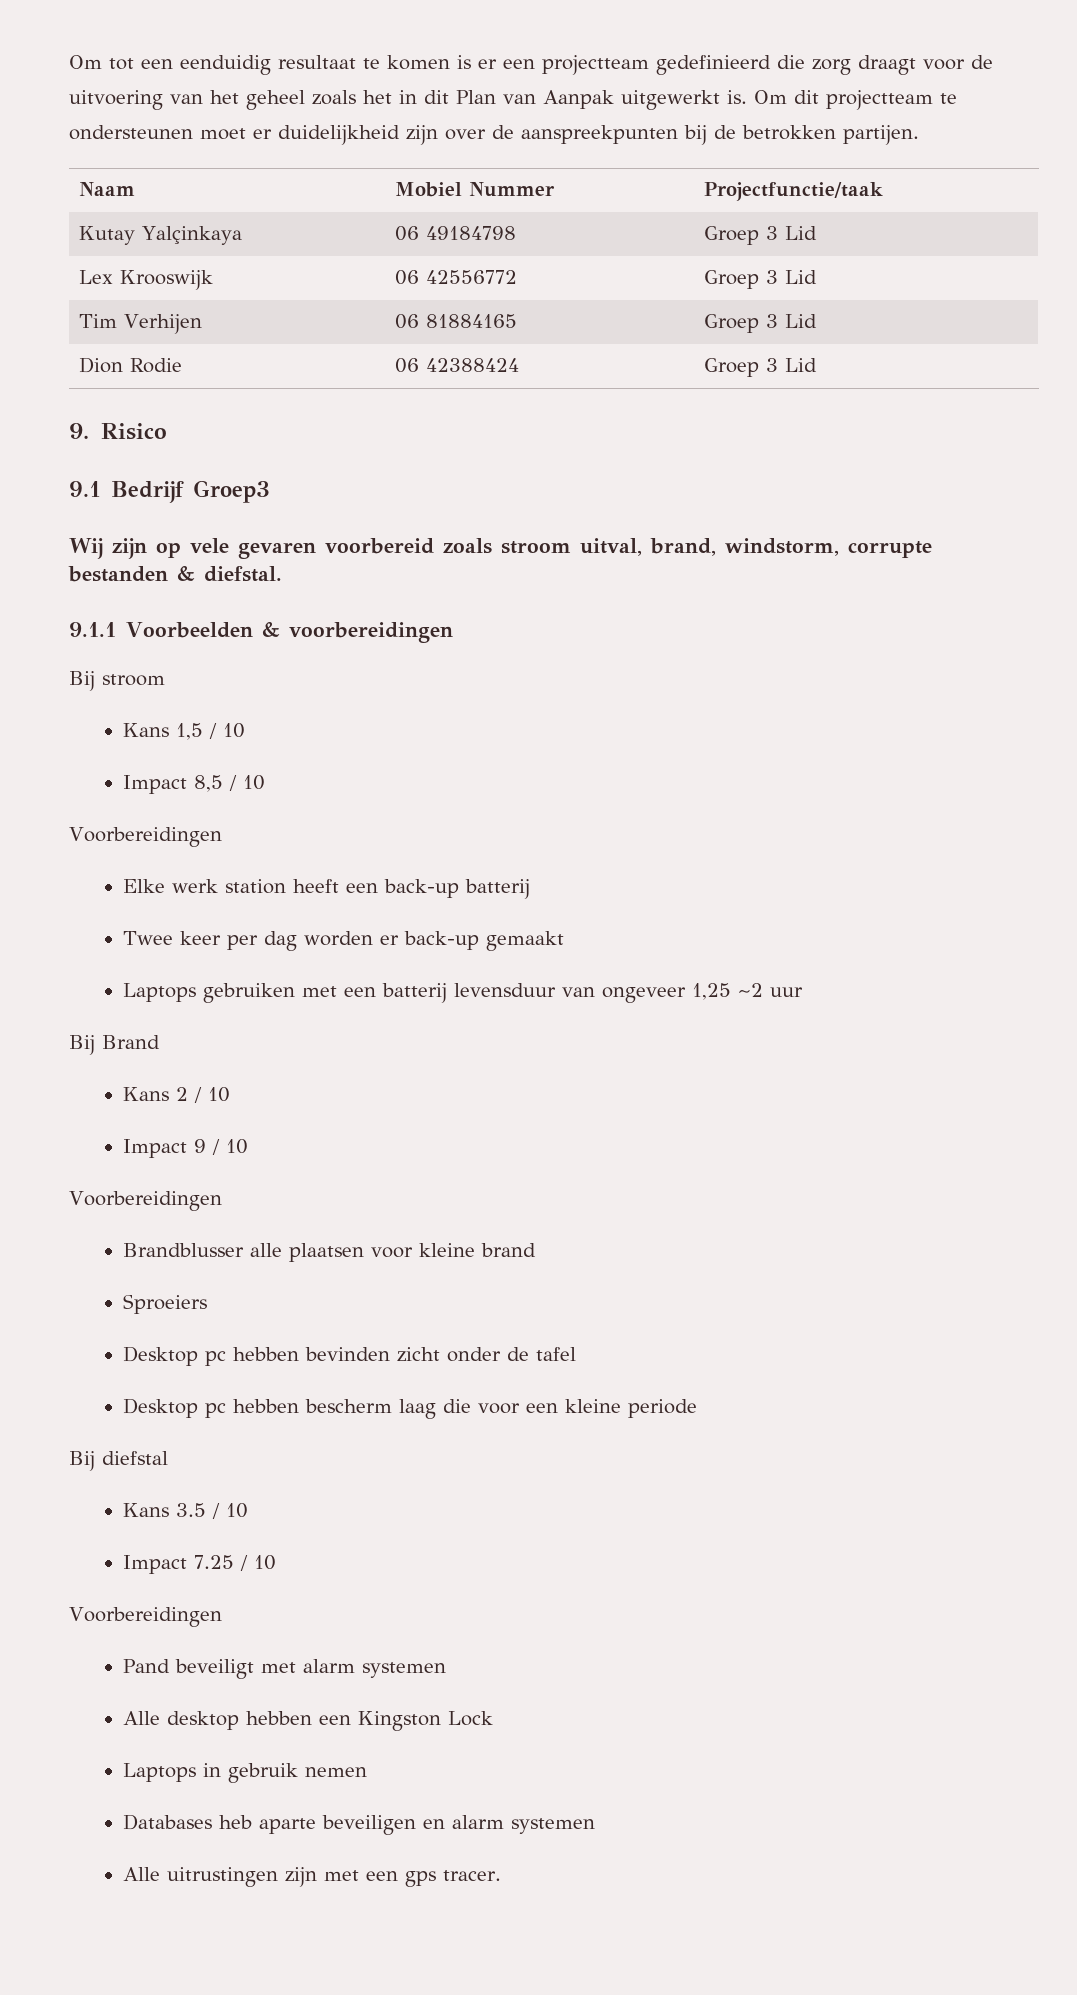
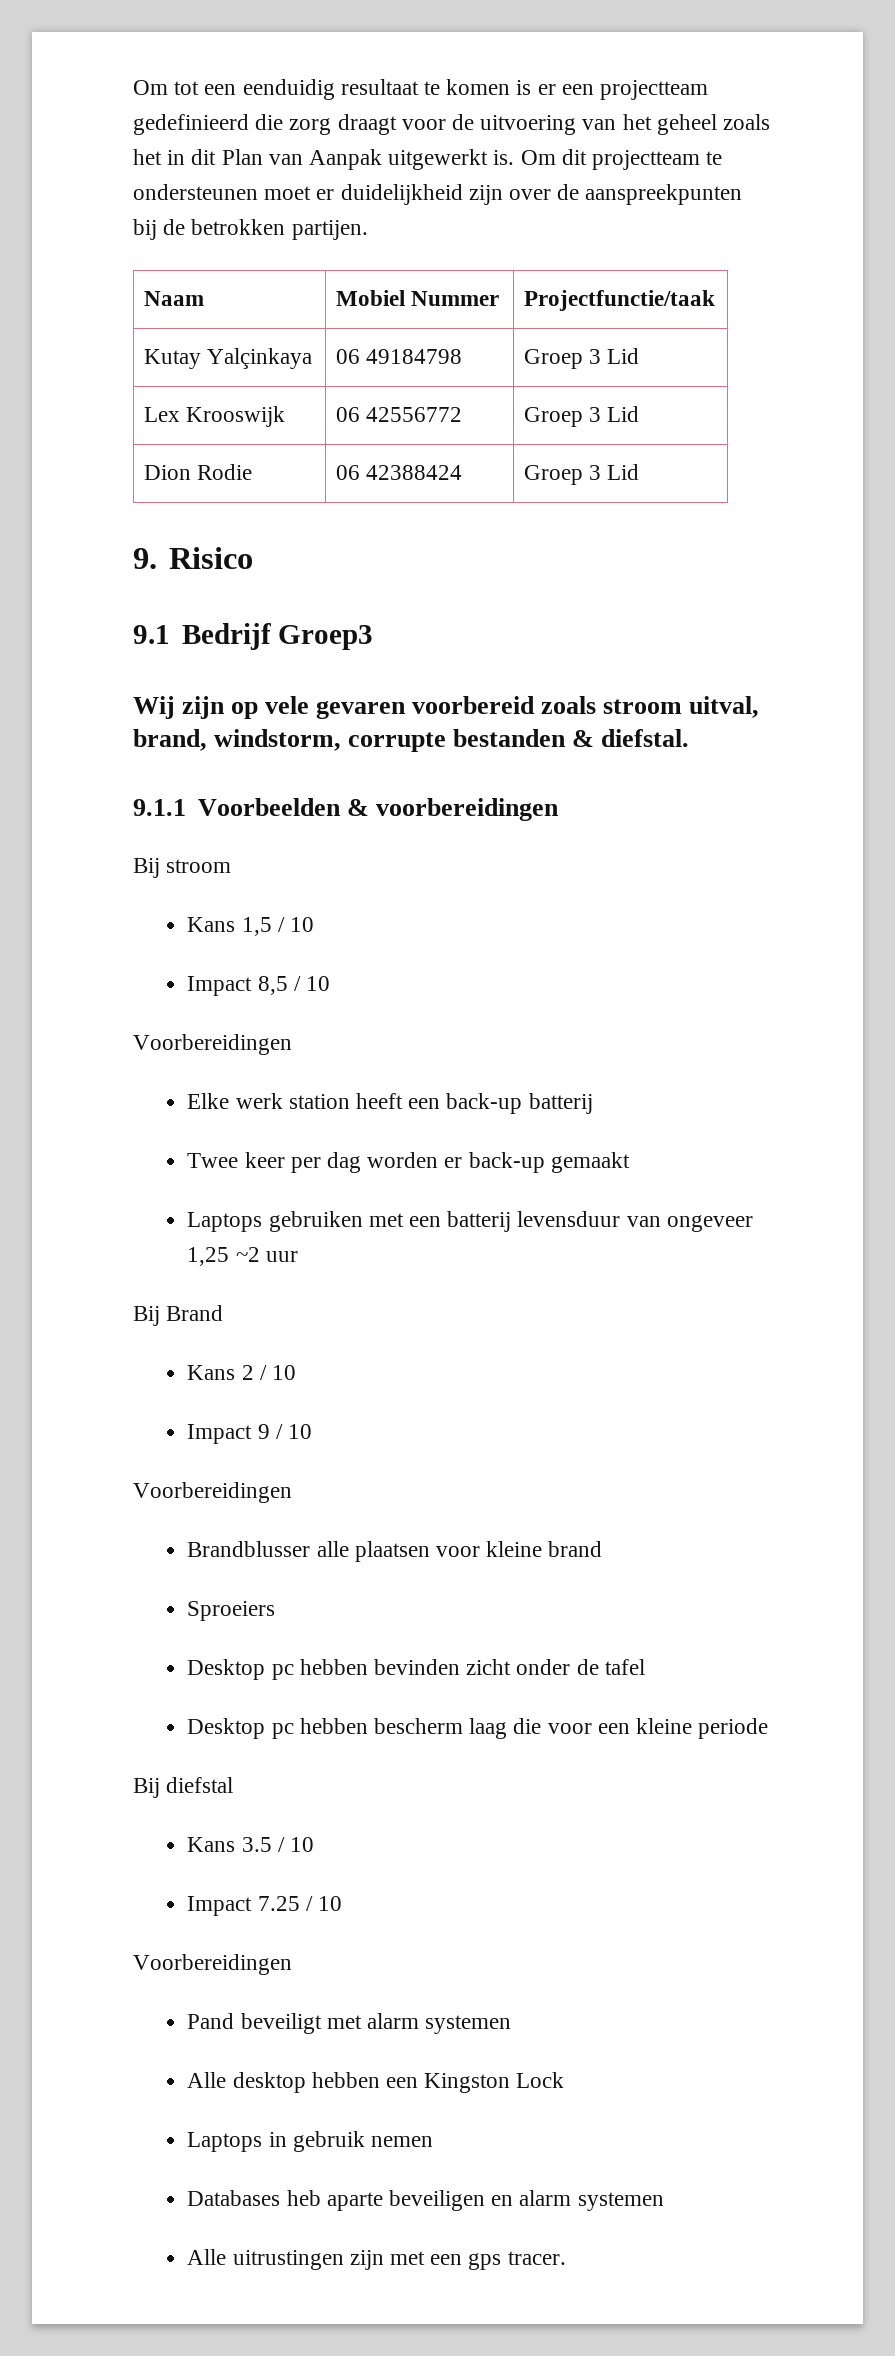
- Tim Verhijen | 06 81884165 | Groep 3 Lid

